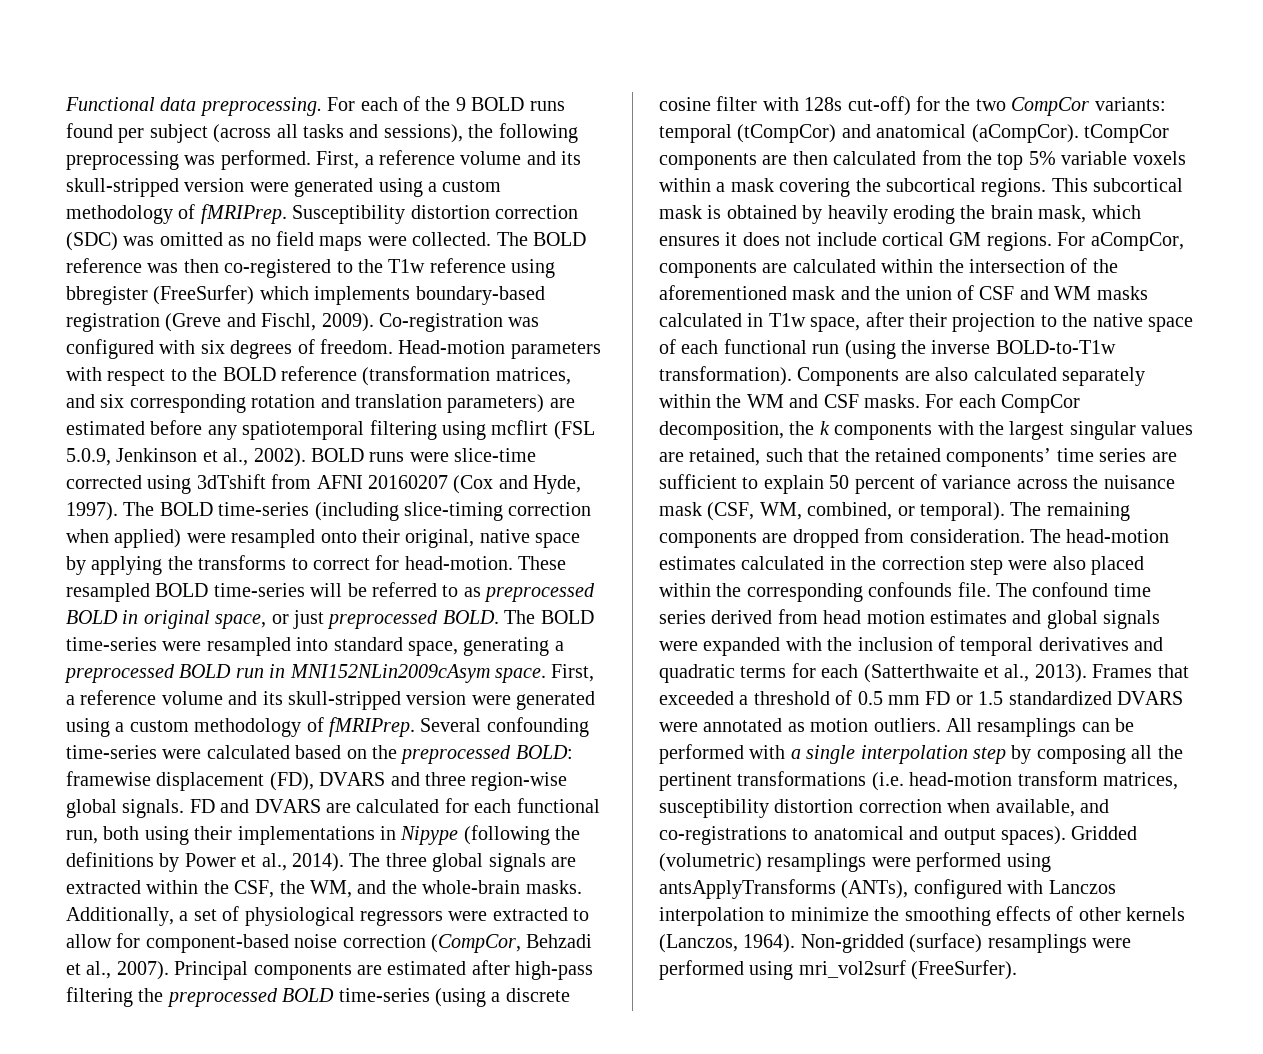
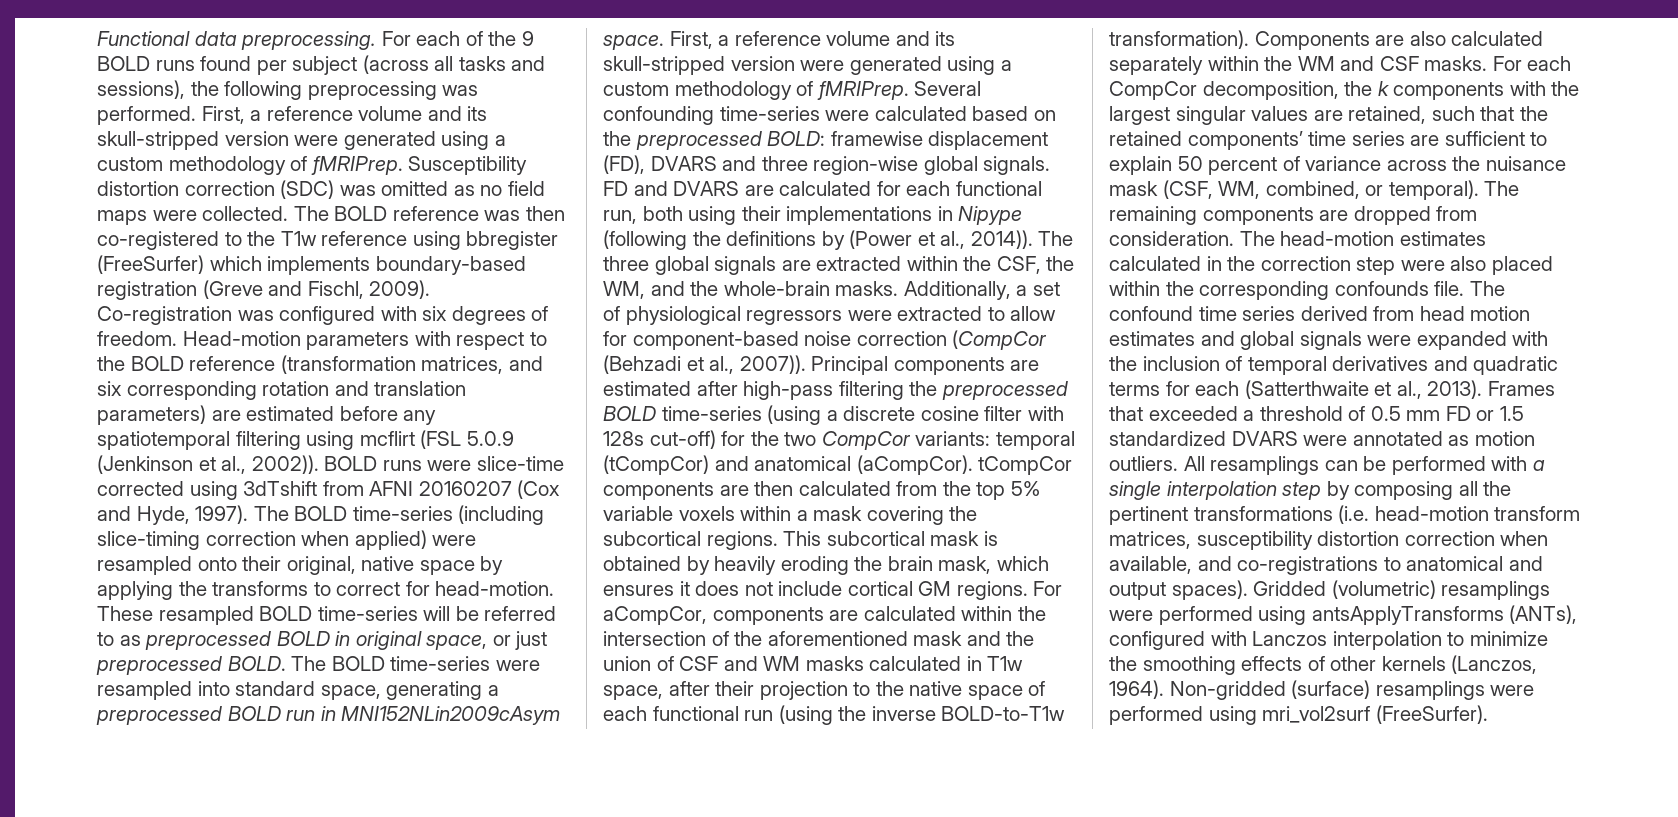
- Head-motion parameters with respect to the BOLD reference (transformation matrices, and six corresponding rotation and translation parameters) are estimated before any spatiotemporal filtering using mcflirt (FSL 5.0.9, Jenkinson et al., 2002).
+ Head-motion parameters with respect to the BOLD reference (transformation matrices, and six corresponding rotation and translation parameters) are estimated before any spatiotemporal filtering using mcflirt (FSL 5.0.9 (Jenkinson et al., 2002)).
- FD and DVARS are calculated for each functional run, both using their implementations in Nipype (following the definitions by Power et al., 2014).
+ FD and DVARS are calculated for each functional run, both using their implementations in Nipype (following the definitions by (Power et al., 2014)).
- Additionally, a set of physiological regressors were extracted to allow for component-based noise correction (CompCor, Behzadi et al., 2007).
+ Additionally, a set of physiological regressors were extracted to allow for component-based noise correction (CompCor (Behzadi et al., 2007)).

